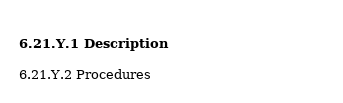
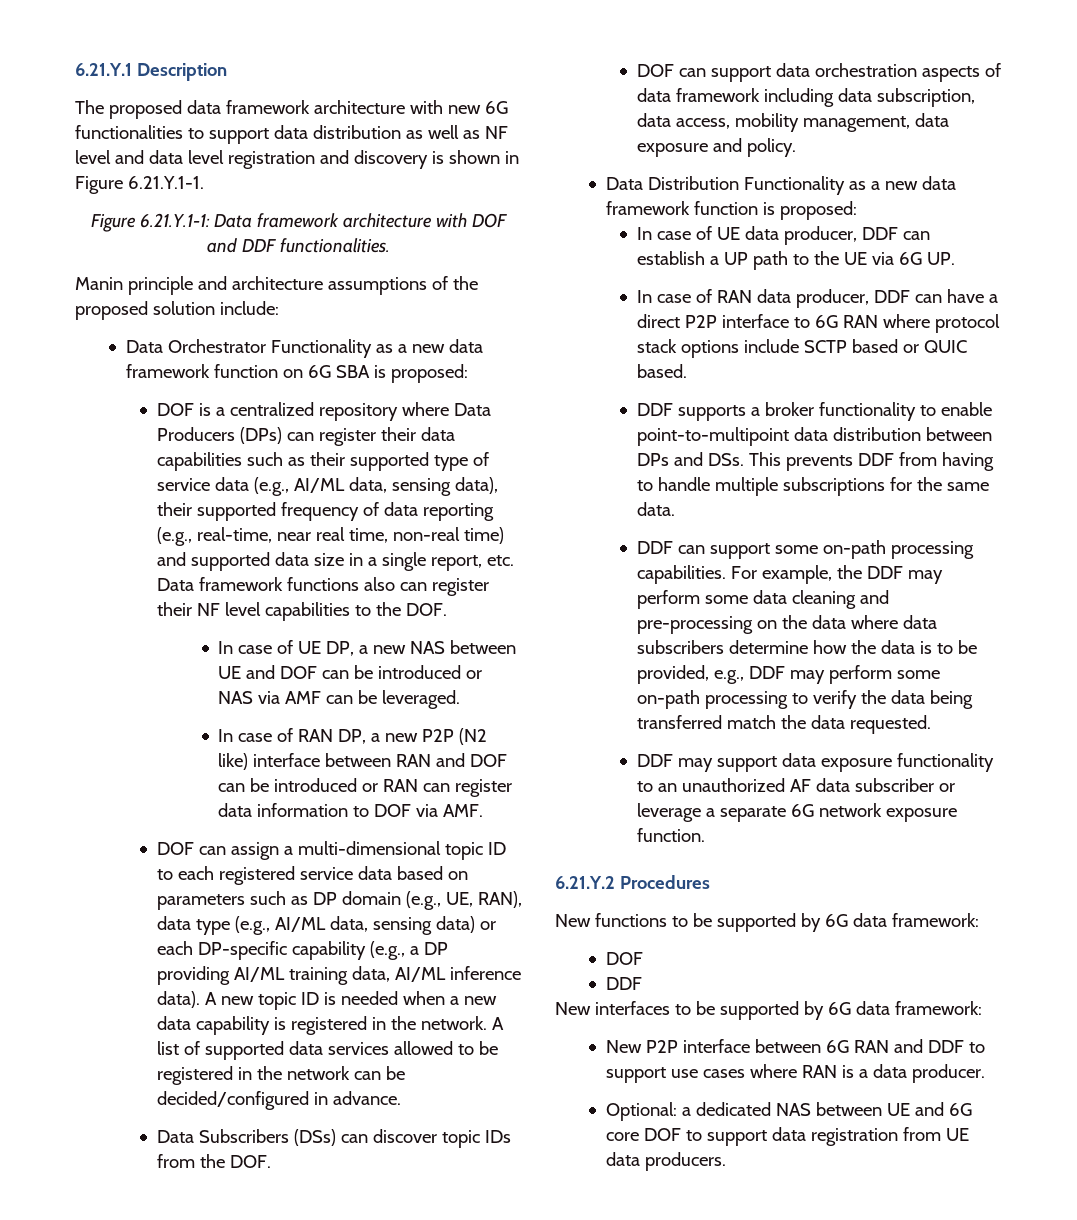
+ The proposed data framework architecture with new 6G functionalities to support data distribution as well as NF level and data level registration and discovery is shown in Figure 6.21.Y.1-1.
+ Figure 6.21.Y.1-1: Data framework architecture with DOF and DDF functionalities.
+ Manin principle and architecture assumptions of the proposed solution include:
+ Data Orchestrator Functionality as a new data framework function on 6G SBA is proposed:
+ DOF is a centralized repository where Data Producers (DPs) can register their data capabilities such as their supported type of service data (e.g., AI/ML data, sensing data), their supported frequency of data reporting (e.g., real-time, near real time, non-real time) and supported data size in a single report, etc. Data framework functions also can register their NF level capabilities to the DOF.
+ In case of UE DP, a new NAS between UE and DOF can be introduced or NAS via AMF can be leveraged.
+ In case of RAN DP, a new P2P (N2 like) interface between RAN and DOF can be introduced or RAN can register data information to DOF via AMF.
+ DOF can assign a multi-dimensional topic ID to each registered service data based on parameters such as DP domain (e.g., UE, RAN), data type (e.g., AI/ML data, sensing data) or each DP-specific capability (e.g., a DP providing AI/ML training data, AI/ML inference data). A new topic ID is needed when a new data capability is registered in the network. A list of supported data services allowed to be registered in the network can be decided/configured in advance.
+ Data Subscribers (DSs) can discover topic IDs from the DOF.
+ DOF can support data orchestration aspects of data framework including data subscription, data access, mobility management, data exposure and policy.
+ Data Distribution Functionality as a new data framework function is proposed:
+ In case of UE data producer, DDF can establish a UP path to the UE via 6G UP.
+ In case of RAN data producer, DDF can have a direct P2P interface to 6G RAN where protocol stack options include SCTP based or QUIC based.
+ DDF supports a broker functionality to enable point-to-multipoint data distribution between DPs and DSs. This prevents DDF from having to handle multiple subscriptions for the same data.
+ DDF can support some on-path processing capabilities. For example, the DDF may perform some data cleaning and pre-processing on the data where data subscribers determine how the data is to be provided, e.g., DDF may perform some on-path processing to verify the data being transferred match the data requested.
+ DDF may support data exposure functionality to an unauthorized AF data subscriber or leverage a separate 6G network exposure function.
  6.21.Y.2 Procedures
+ New functions to be supported by 6G data framework:
+ DOF
+ DDF
+ New interfaces to be supported by 6G data framework:
+ New P2P interface between 6G RAN and DDF to support use cases where RAN is a data producer.
+ Optional: a dedicated NAS between UE and 6G core DOF to support data registration from UE data producers.

